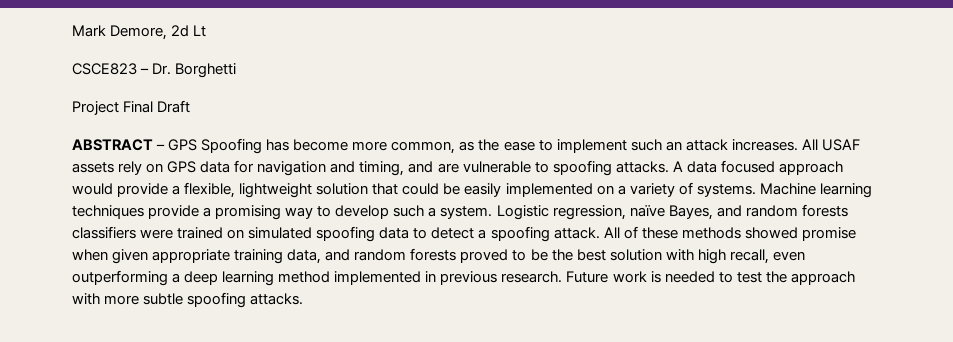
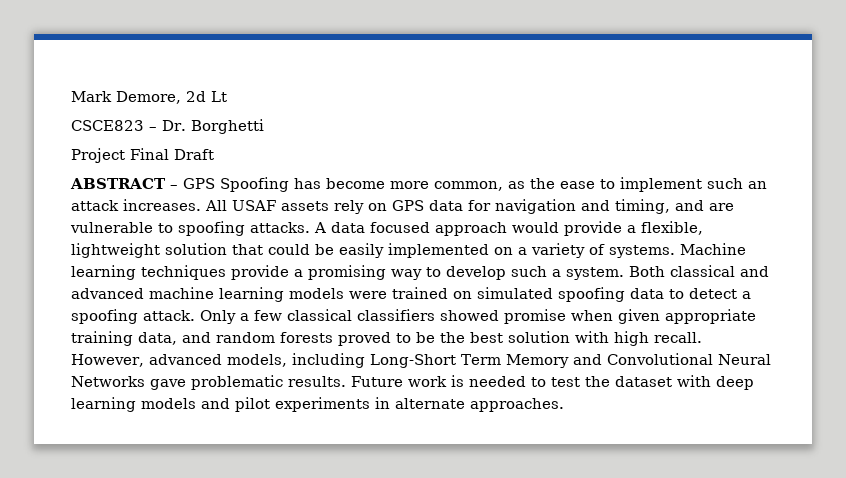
- Logistic regression, naïve Bayes, and random forests classifiers were trained on simulated spoofing data to detect a spoofing attack.
+ Both classical and advanced machine learning models were trained on simulated spoofing data to detect a spoofing attack.
- All of these methods showed promise when given appropriate training data, and random forests proved to be the best solution with high recall, even outperforming a deep learning method implemented in previous research.
+ Only a few classical classifiers showed promise when given appropriate training data, and random forests proved to be the best solution with high recall. However, advanced models, including Long-Short Term Memory and Convolutional Neural Networks gave problematic results.
- Future work is needed to test the approach with more subtle spoofing attacks.
+ Future work is needed to test the dataset with deep learning models and pilot experiments in alternate approaches.

